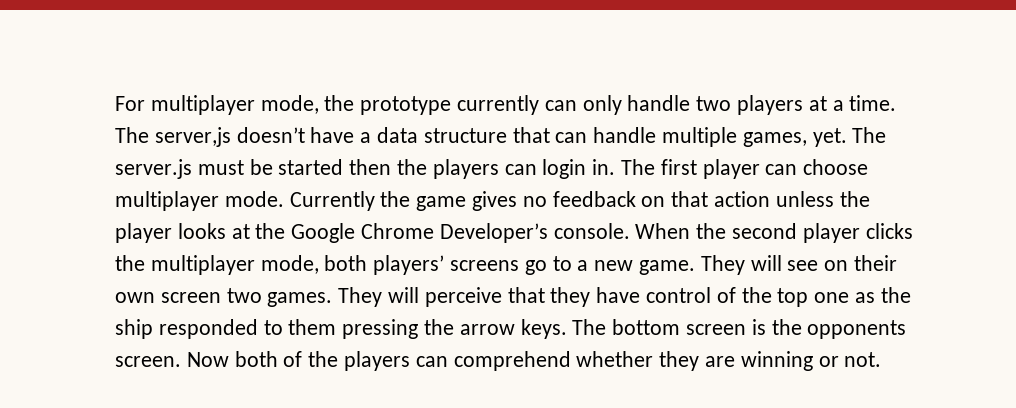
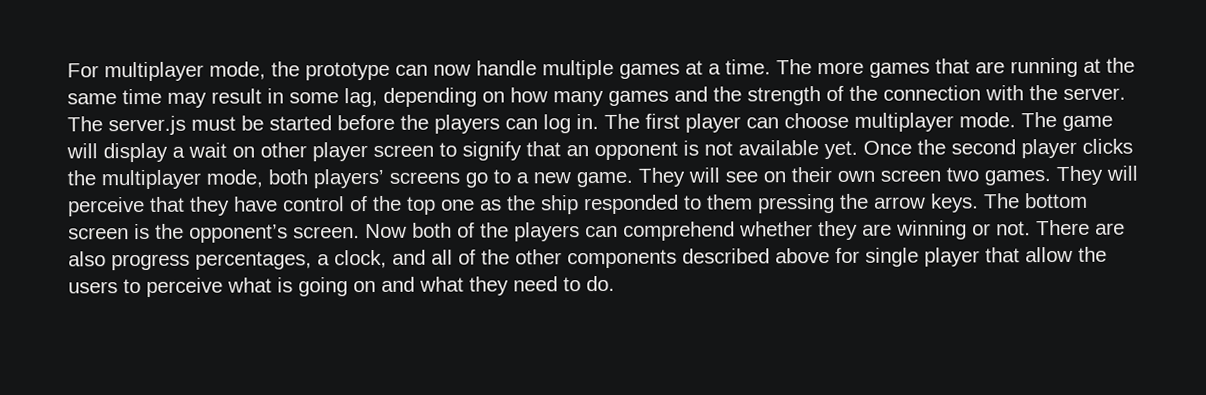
- For multiplayer mode, the prototype currently can only handle two players at a time. The server,js doesn’t have a data structure that can handle multiple games, yet.
+ For multiplayer mode, the prototype can now handle multiple games at a time. The more games that are running at the same time may result in some lag, depending on how many games and the strength of the connection with the server.
- The server.js must be started then the players can login in.
+ The server.js must be started before the players can log in.
- Currently the game gives no feedback on that action unless the player looks at the Google Chrome Developer’s console. When the second player clicks the multiplayer mode, both players’ screens go to a new game.
+ The game will display a wait on other player screen to signify that an opponent is not available yet. Once the second player clicks the multiplayer mode, both players’ screens go to a new game.
- The bottom screen is the opponents screen.
+ The bottom screen is the opponent’s screen.
+ There are also progress percentages, a clock, and all of the other components described above for single player that allow the users to perceive what is going on and what they need to do.

